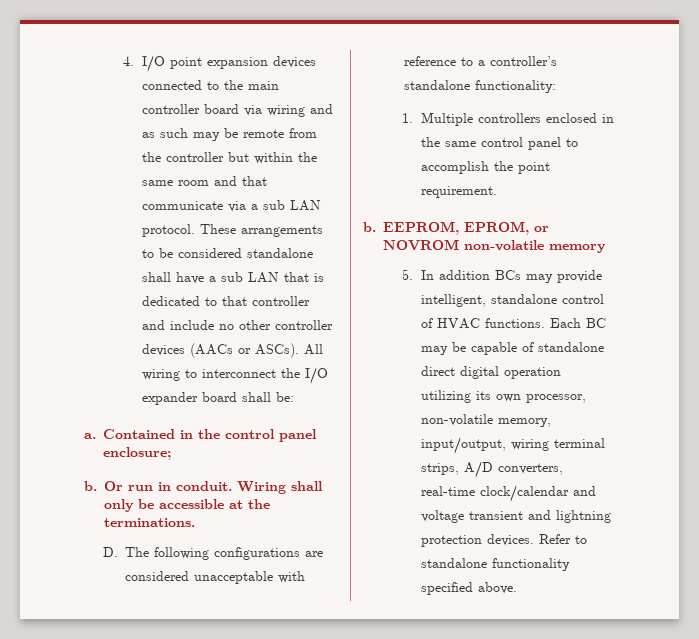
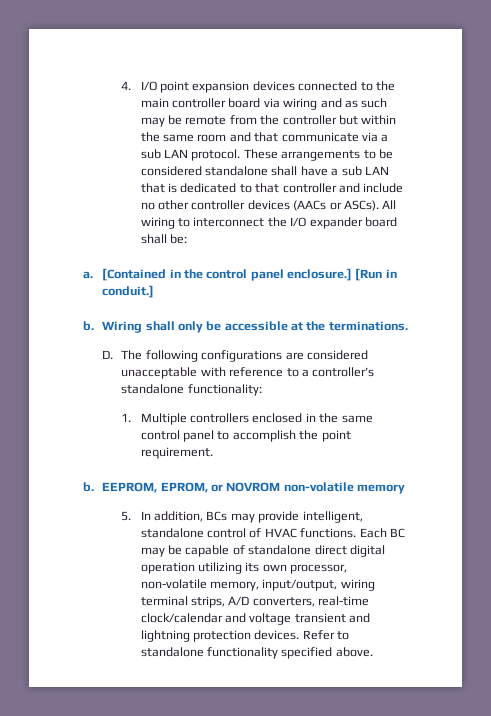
- Contained in the control panel enclosure;
- b. Or run in conduit.
+ [Contained in the control panel enclosure.] [Run in conduit.]
+ b.
- 5. In addition BCs may provide intelligent, standalone control of HVAC functions.
+ 5. In addition, BCs may provide intelligent, standalone control of HVAC functions.

